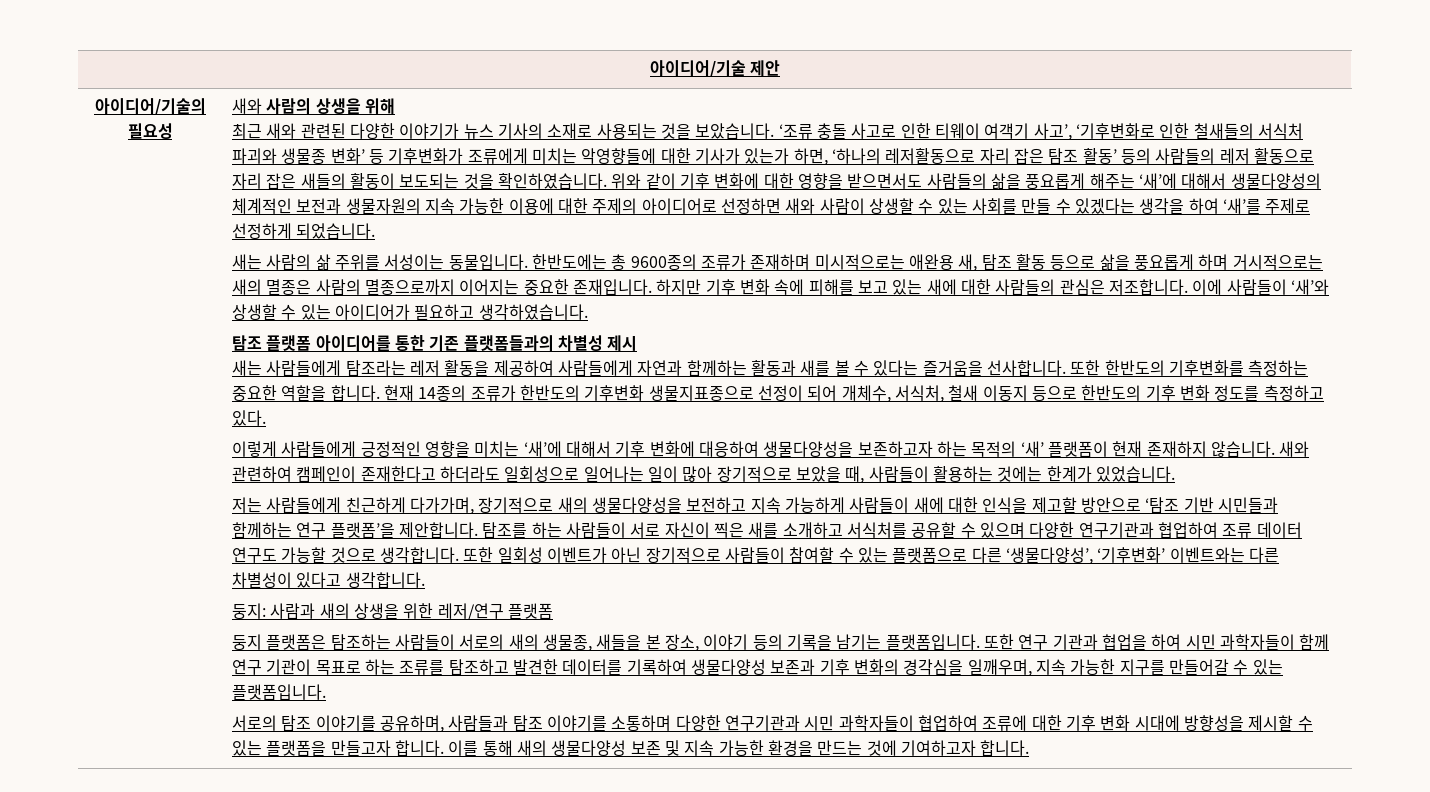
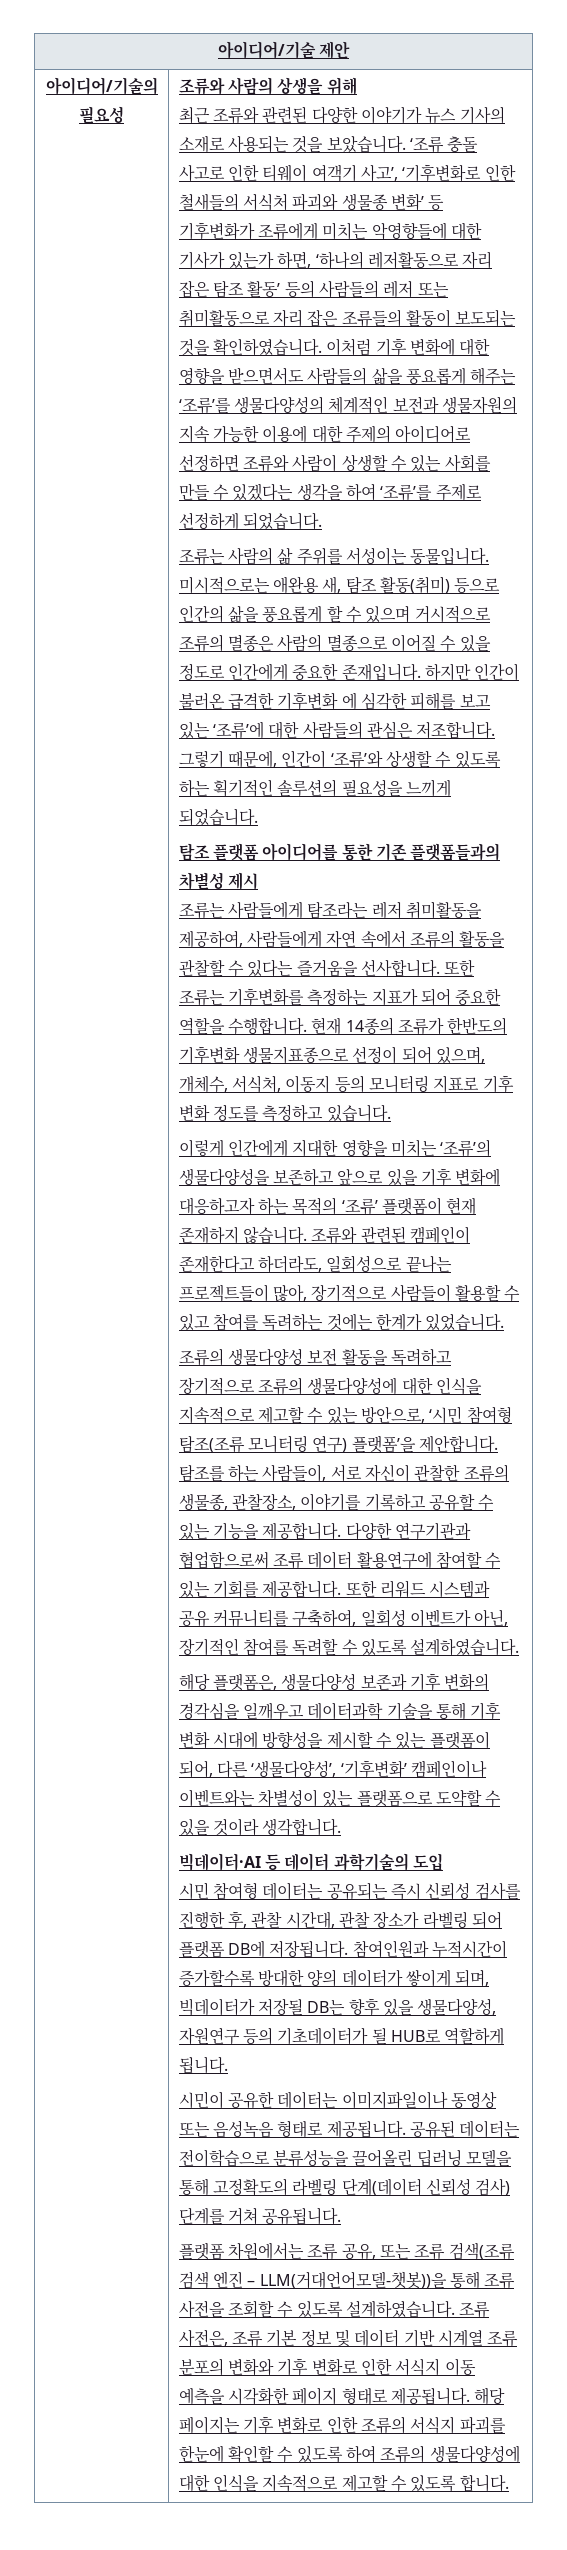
- 새와 사람의 상생을 위해
+ 조류와 사람의 상생을 위해
- 최근 새와 관련된 다양한 이야기가 뉴스 기사의 소재로 사용되는 것을 보았습니다.
+ 최근 조류와 관련된 다양한 이야기가 뉴스 기사의 소재로 사용되는 것을 보았습니다.
- ‘조류 충돌 사고로 인한 티웨이 여객기 사고’, ‘기후변화로 인한 철새들의 서식처 파괴와 생물종 변화’ 등 기후변화가 조류에게 미치는 악영향들에 대한 기사가 있는가 하면, ‘하나의 레저활동으로 자리 잡은 탐조 활동’ 등의 사람들의 레저 활동으로 자리 잡은 새들의 활동이 보도되는 것을 확인하였습니다.
+ ‘조류 충돌 사고로 인한 티웨이 여객기 사고’, ‘기후변화로 인한 철새들의 서식처 파괴와 생물종 변화’ 등 기후변화가 조류에게 미치는 악영향들에 대한 기사가 있는가 하면, ‘하나의 레저활동으로 자리 잡은 탐조 활동’ 등의 사람들의 레저 또는 취미활동으로 자리 잡은 조류들의 활동이 보도되는 것을 확인하였습니다.
- 위와 같이 기후 변화에 대한 영향을 받으면서도 사람들의 삶을 풍요롭게 해주는 ‘새’에 대해서 생물다양성의 체계적인 보전과 생물자원의 지속 가능한 이용에 대한 주제의 아이디어로 선정하면 새와 사람이 상생할 수 있는 사회를 만들 수 있겠다는 생각을 하여 ‘새’를 주제로 선정하게 되었습니다.
+ 이처럼 기후 변화에 대한 영향을 받으면서도 사람들의 삶을 풍요롭게 해주는 ‘조류’를 생물다양성의 체계적인 보전과 생물자원의 지속 가능한 이용에 대한 주제의 아이디어로 선정하면 조류와 사람이 상생할 수 있는 사회를 만들 수 있겠다는 생각을 하여 ‘조류’를 주제로 선정하게 되었습니다.
- 새는 사람의 삶 주위를 서성이는 동물입니다.
+ 조류는 사람의 삶 주위를 서성이는 동물입니다.
- 한반도에는 총 9600종의 조류가 존재하며 미시적으로는 애완용 새, 탐조 활동 등으로 삶을 풍요롭게 하며 거시적으로는 새의 멸종은 사람의 멸종으로까지 이어지는 중요한 존재입니다. 하지만 기후 변화 속에 피해를 보고 있는 새에 대한 사람들의 관심은 저조합니다.
+ 미시적으로는 애완용 새, 탐조 활동(취미) 등으로 인간의 삶을 풍요롭게 할 수 있으며 거시적으로 조류의 멸종은 사람의 멸종으로 이어질 수 있을 정도로 인간에게 중요한 존재입니다. 하지만 인간이 불러온 급격한 기후변화 에 심각한 피해를 보고 있는 ‘조류’에 대한 사람들의 관심은 저조합니다.
- 이에 사람들이 ‘새’와 상생할 수 있는 아이디어가 필요하고 생각하였습니다.
+ 그렇기 때문에, 인간이 ‘조류’와 상생할 수 있도록 하는 획기적인 솔루션의 필요성을 느끼게 되었습니다.
- 새는 사람들에게 탐조라는 레저 활동을 제공하여 사람들에게 자연과 함께하는 활동과 새를 볼 수 있다는 즐거움을 선사합니다.
+ 조류는 사람들에게 탐조라는 레저 취미활동을 제공하여, 사람들에게 자연 속에서 조류의 활동을 관찰할 수 있다는 즐거움을 선사합니다.
- 또한 한반도의 기후변화를 측정하는 중요한 역할을 합니다.
+ 또한 조류는 기후변화를 측정하는 지표가 되어 중요한 역할을 수행합니다.
- 현재 14종의 조류가 한반도의 기후변화 생물지표종으로 선정이 되어 개체수, 서식처, 철새 이동지 등으로 한반도의 기후 변화 정도를 측정하고 있다.
+ 현재 14종의 조류가 한반도의 기후변화 생물지표종으로 선정이 되어 있으며, 개체수, 서식처, 이동지 등의 모니터링 지표로 기후 변화 정도를 측정하고 있습니다.
- 이렇게 사람들에게 긍정적인 영향을 미치는 ‘새’에 대해서 기후 변화에 대응하여 생물다양성을 보존하고자 하는 목적의 ‘새’ 플랫폼이 현재 존재하지 않습니다.
+ 이렇게 인간에게 지대한 영향을 미치는 ‘조류’의 생물다양성을 보존하고 앞으로 있을 기후 변화에 대응하고자 하는 목적의 ‘조류’ 플랫폼이 현재 존재하지 않습니다.
- 새와 관련하여 캠페인이 존재한다고 하더라도 일회성으로 일어나는 일이 많아 장기적으로 보았을 때, 사람들이 활용하는 것에는 한계가 있었습니다.
- 저는 사람들에게 친근하게 다가가며, 장기적으로 새의 생물다양성을 보전하고 지속 가능하게 사람들이 새에 대한 인식을 제고할 방안으로 ‘탐조 기반 시민들과 함께하는 연구 플랫폼’을 제안합니다.
+ 조류와 관련된 캠페인이 존재한다고 하더라도, 일회성으로 끝나는 프로젝트들이 많아, 장기적으로 사람들이 활용할 수 있고 참여를 독려하는 것에는 한계가 있었습니다.
+ 조류의 생물다양성 보전 활동을 독려하고 장기적으로 조류의 생물다양성에 대한 인식을 지속적으로 제고할 수 있는 방안으로, ‘시민 참여형 탐조(조류 모니터링 연구) 플랫폼’을 제안합니다.
- 탐조를 하는 사람들이 서로 자신이 찍은 새를 소개하고 서식처를 공유할 수 있으며 다양한 연구기관과 협업하여 조류 데이터 연구도 가능할 것으로 생각합니다. 또한 일회성 이벤트가 아닌 장기적으로 사람들이 참여할 수 있는 플랫폼으로 다른 ‘생물다양성’, ‘기후변화’ 이벤트와는 다른 차별성이 있다고 생각합니다.
- 둥지: 사람과 새의 상생을 위한 레저/연구 플랫폼
- 둥지 플랫폼은 탐조하는 사람들이 서로의 새의 생물종, 새들을 본 장소, 이야기 등의 기록을 남기는 플랫폼입니다. 또한 연구 기관과 협업을 하여 시민 과학자들이 함께 연구 기관이 목표로 하는 조류를 탐조하고 발견한 데이터를 기록하여 생물다양성 보존과 기후 변화의 경각심을 일깨우며, 지속 가능한 지구를 만들어갈 수 있는 플랫폼입니다.
- 서로의 탐조 이야기를 공유하며, 사람들과 탐조 이야기를 소통하며 다양한 연구기관과 시민 과학자들이 협업하여 조류에 대한 기후 변화 시대에 방향성을 제시할 수 있는 플랫폼을 만들고자 합니다. 이를 통해 새의 생물다양성 보존 및 지속 가능한 환경을 만드는 것에 기여하고자 합니다.
+ 탐조를 하는 사람들이, 서로 자신이 관찰한 조류의 생물종, 관찰장소, 이야기를 기록하고 공유할 수 있는 기능을 제공합니다. 다양한 연구기관과 협업함으로써 조류 데이터 활용연구에 참여할 수 있는 기회를 제공합니다. 또한 리워드 시스템과 공유 커뮤니티를 구축하여, 일회성 이벤트가 아닌, 장기적인 참여를 독려할 수 있도록 설계하였습니다.
+ 해당 플랫폼은, 생물다양성 보존과 기후 변화의 경각심을 일깨우고 데이터과학 기술을 통해 기후 변화 시대에 방향성을 제시할 수 있는 플랫폼이 되어, 다른 ‘생물다양성’, ‘기후변화’ 캠페인이나 이벤트와는 차별성이 있는 플랫폼으로 도약할 수 있을 것이라 생각합니다.
+ 빅데이터·AI 등 데이터 과학기술의 도입
+ 시민 참여형 데이터는 공유되는 즉시 신뢰성 검사를 진행한 후, 관찰 시간대, 관찰 장소가 라벨링 되어 플랫폼 DB에 저장됩니다. 참여인원과 누적시간이 증가할수록 방대한 양의 데이터가 쌓이게 되며, 빅데이터가 저장될 DB는 향후 있을 생물다양성, 자원연구 등의 기초데이터가 될 HUB로 역할하게 됩니다.
+ 시민이 공유한 데이터는 이미지파일이나 동영상 또는 음성녹음 형태로 제공됩니다. 공유된 데이터는 전이학습으로 분류성능을 끌어올린 딥러닝 모델을 통해 고정확도의 라벨링 단계(데이터 신뢰성 검사) 단계를 거쳐 공유됩니다.
+ 플랫폼 차원에서는 조류 공유, 또는 조류 검색(조류 검색 엔진 – LLM(거대언어모델-챗봇))을 통해 조류 사전을 조회할 수 있도록 설계하였습니다. 조류 사전은, 조류 기본 정보 및 데이터 기반 시계열 조류 분포의 변화와 기후 변화로 인한 서식지 이동 예측을 시각화한 페이지 형태로 제공됩니다. 해당 페이지는 기후 변화로 인한 조류의 서식지 파괴를 한눈에 확인할 수 있도록 하여 조류의 생물다양성에 대한 인식을 지속적으로 제고할 수 있도록 합니다.

